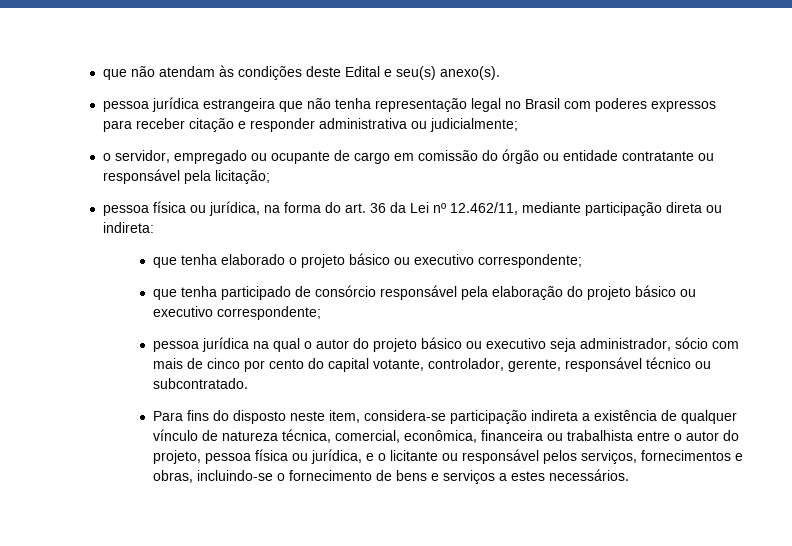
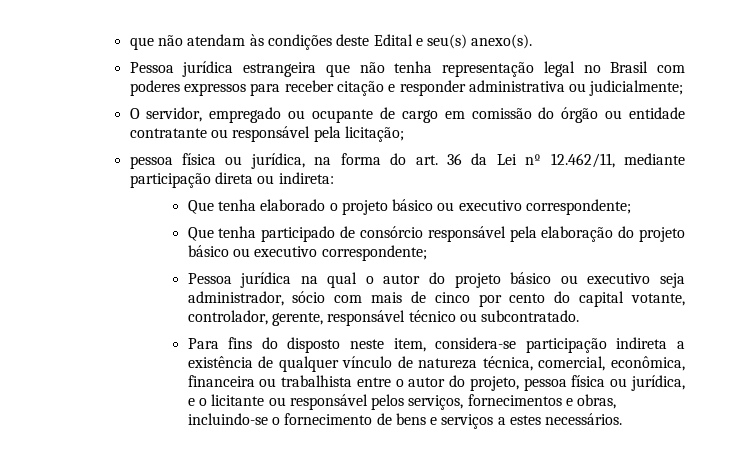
- pessoa jurídica estrangeira que não tenha representação legal no Brasil com poderes expressos para receber citação e responder administrativa ou judicialmente;
+ Pessoa jurídica estrangeira que não tenha representação legal no Brasil com poderes expressos para receber citação e responder administrativa ou judicialmente;
- o servidor, empregado ou ocupante de cargo em comissão do órgão ou entidade contratante ou responsável pela licitação;
+ O servidor, empregado ou ocupante de cargo em comissão do órgão ou entidade contratante ou responsável pela licitação;
- que tenha elaborado o projeto básico ou executivo correspondente;
+ Que tenha elaborado o projeto básico ou executivo correspondente;
- que tenha participado de consórcio responsável pela elaboração do projeto básico ou executivo correspondente;
+ Que tenha participado de consórcio responsável pela elaboração do projeto básico ou executivo correspondente;
- pessoa jurídica na qual o autor do projeto básico ou executivo seja administrador, sócio com mais de cinco por cento do capital votante, controlador, gerente, responsável técnico ou subcontratado.
+ Pessoa jurídica na qual o autor do projeto básico ou executivo seja administrador, sócio com mais de cinco por cento do capital votante, controlador, gerente, responsável técnico ou subcontratado.

